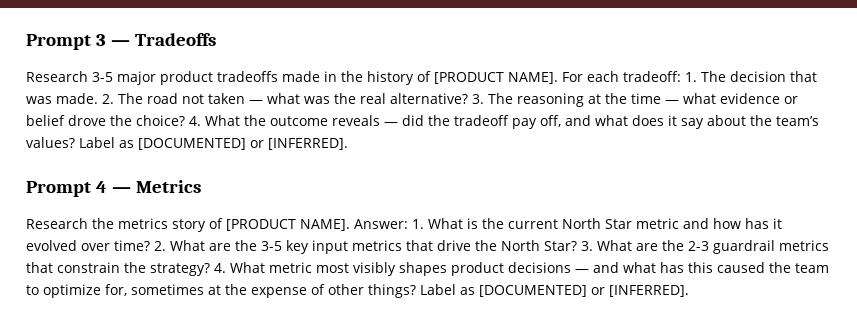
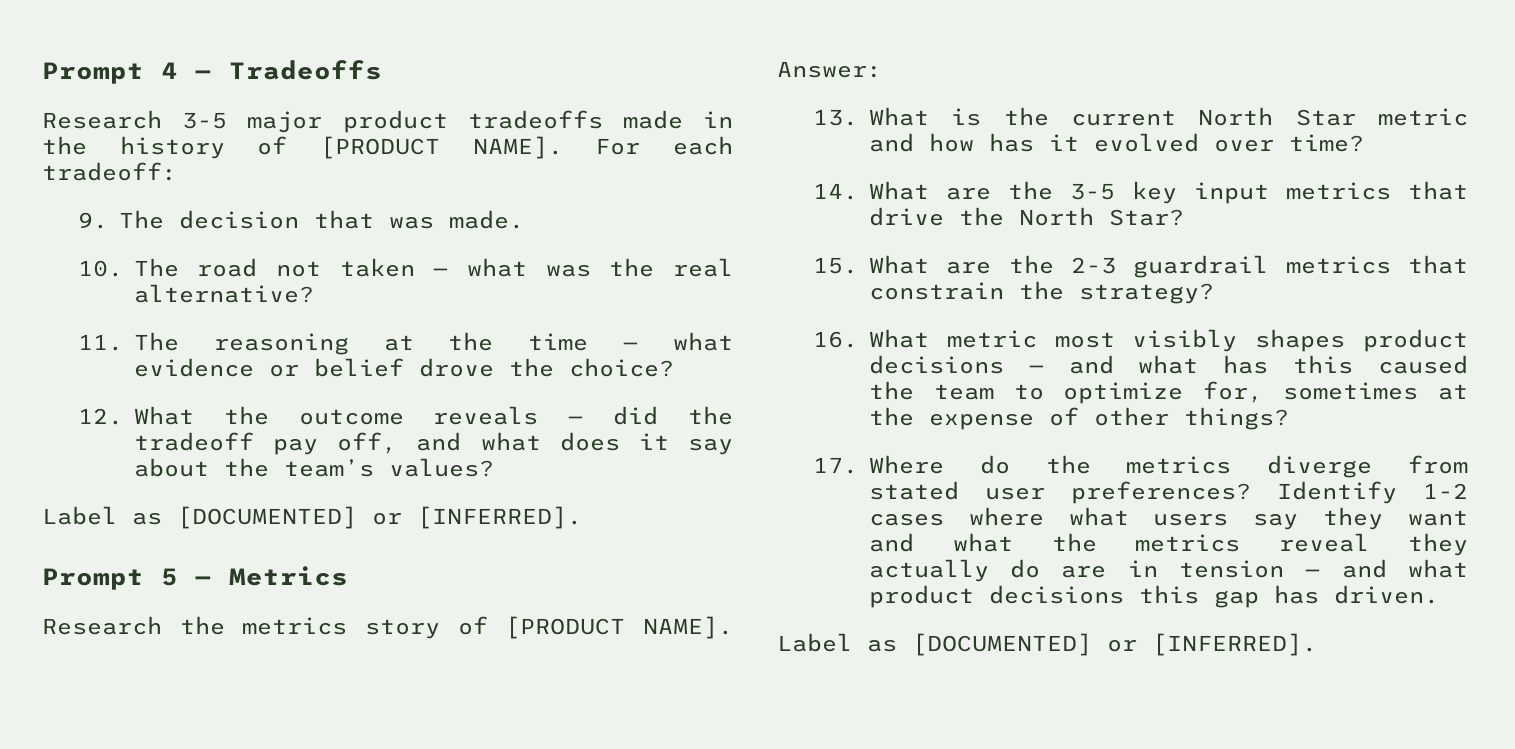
- Prompt 3 — Tradeoffs
+ Prompt 4 — Tradeoffs
- For each tradeoff: 1. The decision that was made. 2. The road not taken — what was the real alternative? 3. The reasoning at the time — what evidence or belief drove the choice? 4. What the outcome reveals — did the tradeoff pay off, and what does it say about the team’s values? Label as [DOCUMENTED] or [INFERRED].
+ For each tradeoff:
+ 9. The decision that was made.
+ 10. The road not taken — what was the real alternative?
+ 11. The reasoning at the time — what evidence or belief drove the choice?
+ 12. What the outcome reveals — did the tradeoff pay off, and what does it say about the team’s values?
+ Label as [DOCUMENTED] or [INFERRED].
- Prompt 4 — Metrics
+ Prompt 5 — Metrics
- Answer: 1. What is the current North Star metric and how has it evolved over time? 2. What are the 3-5 key input metrics that drive the North Star? 3. What are the 2-3 guardrail metrics that constrain the strategy? 4. What metric most visibly shapes product decisions — and what has this caused the team to optimize for, sometimes at the expense of other things? Label as [DOCUMENTED] or [INFERRED].
+ Answer:
+ 13. What is the current North Star metric and how has it evolved over time?
+ 14. What are the 3-5 key input metrics that drive the North Star?
+ 15. What are the 2-3 guardrail metrics that constrain the strategy?
+ 16. What metric most visibly shapes product decisions — and what has this caused the team to optimize for, sometimes at the expense of other things?
+ 17. Where do the metrics diverge from stated user preferences? Identify 1-2 cases where what users say they want and what the metrics reveal they actually do are in tension — and what product decisions this gap has driven.
+ Label as [DOCUMENTED] or [INFERRED].

